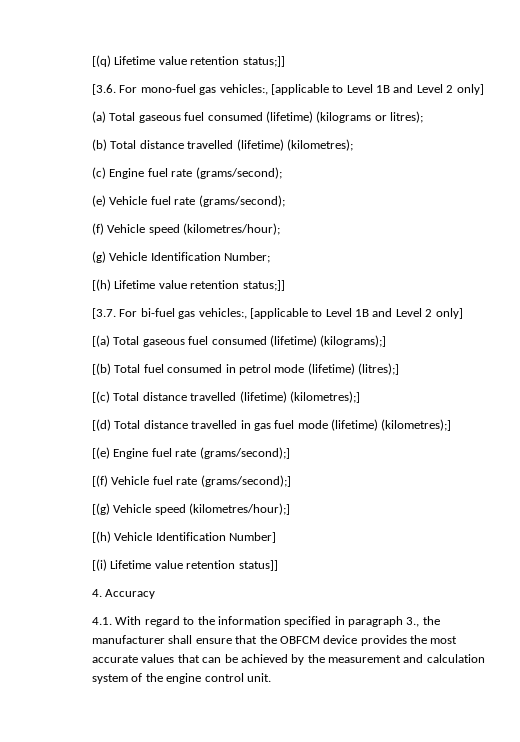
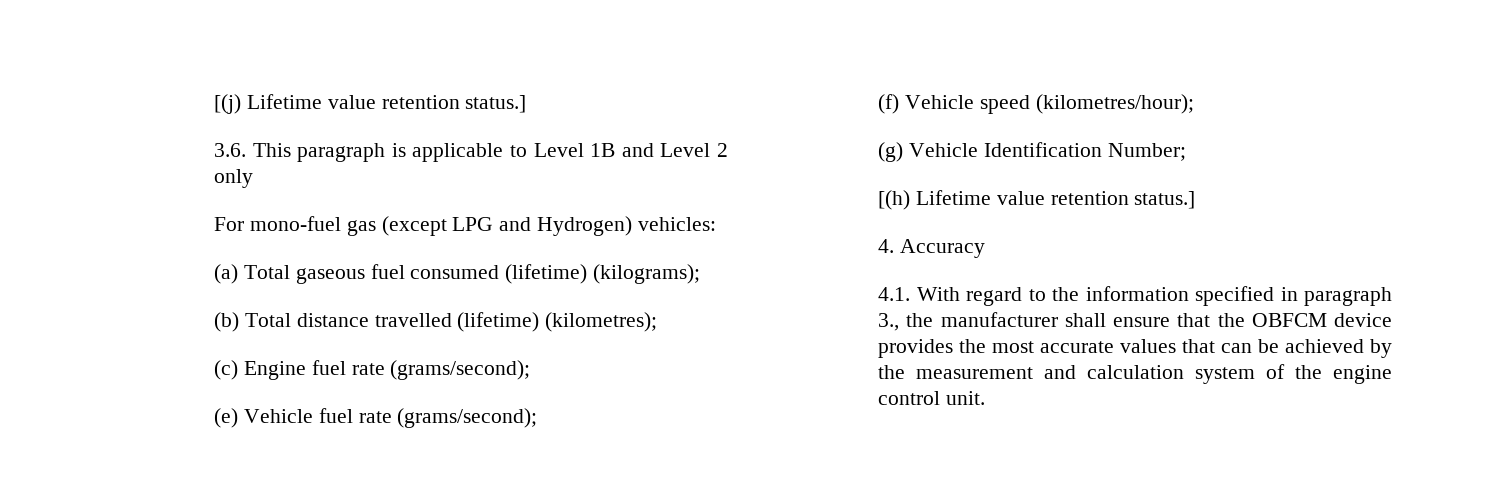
- [(q) Lifetime value retention status;]]
- [3.6. For mono-fuel gas vehicles:, [applicable to Level 1B and Level 2 only]
+ [(j) Lifetime value retention status.]
+ 3.6. This paragraph is applicable to Level 1B and Level 2 only
+ For mono-fuel gas (except LPG and Hydrogen) vehicles:
- (a) Total gaseous fuel consumed (lifetime) (kilograms or litres);
+ (a) Total gaseous fuel consumed (lifetime) (kilograms);
- [(h) Lifetime value retention status;]]
- [3.7. For bi-fuel gas vehicles:, [applicable to Level 1B and Level 2 only]
- [(a) Total gaseous fuel consumed (lifetime) (kilograms);]
- [(b) Total fuel consumed in petrol mode (lifetime) (litres);]
- [(c) Total distance travelled (lifetime) (kilometres);]
- [(d) Total distance travelled in gas fuel mode (lifetime) (kilometres);]
- [(e) Engine fuel rate (grams/second);]
- [(f) Vehicle fuel rate (grams/second);]
- [(g) Vehicle speed (kilometres/hour);]
- [(h) Vehicle Identification Number]
- [(i) Lifetime value retention status]]
+ [(h) Lifetime value retention status.]

